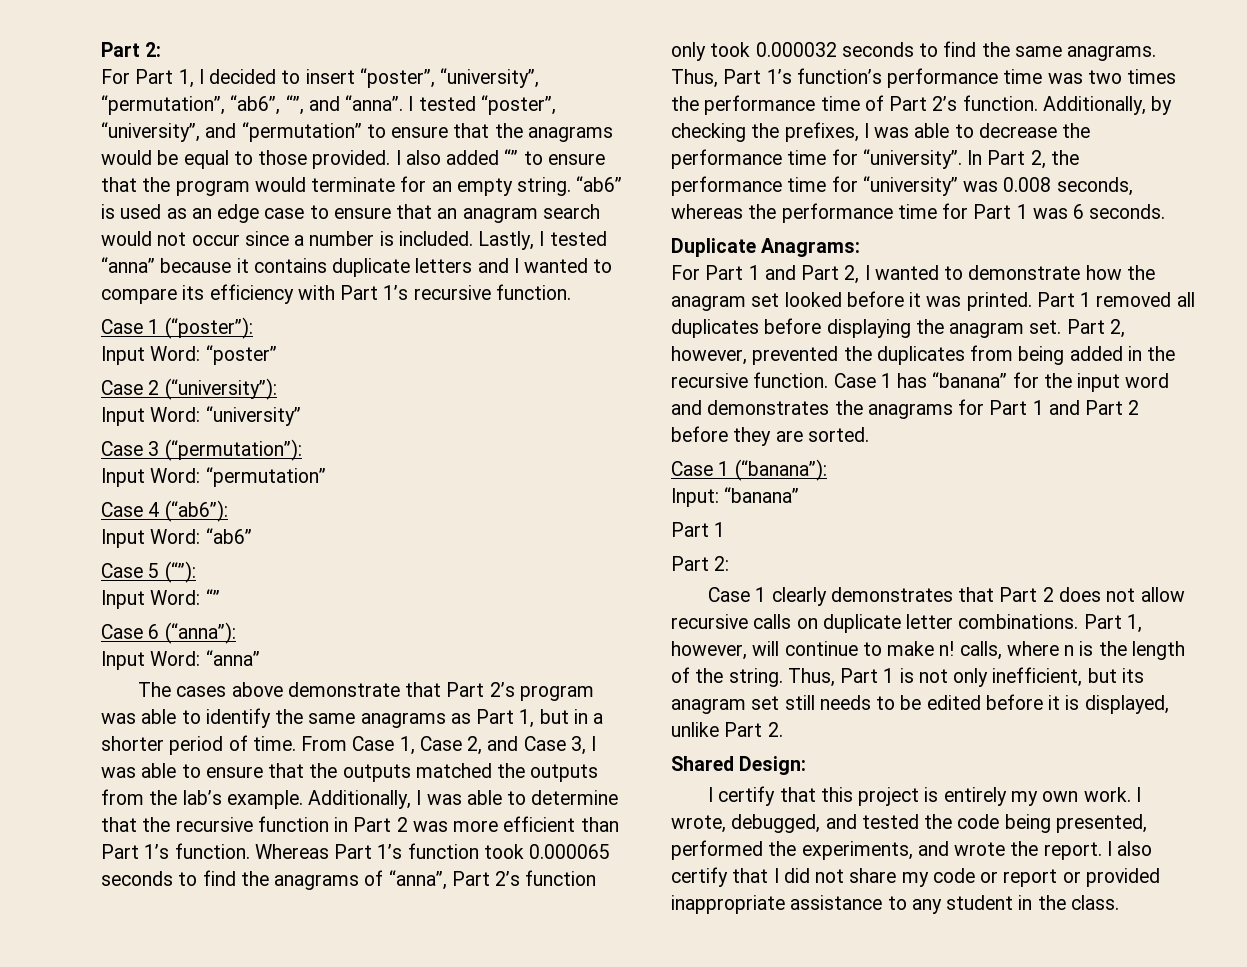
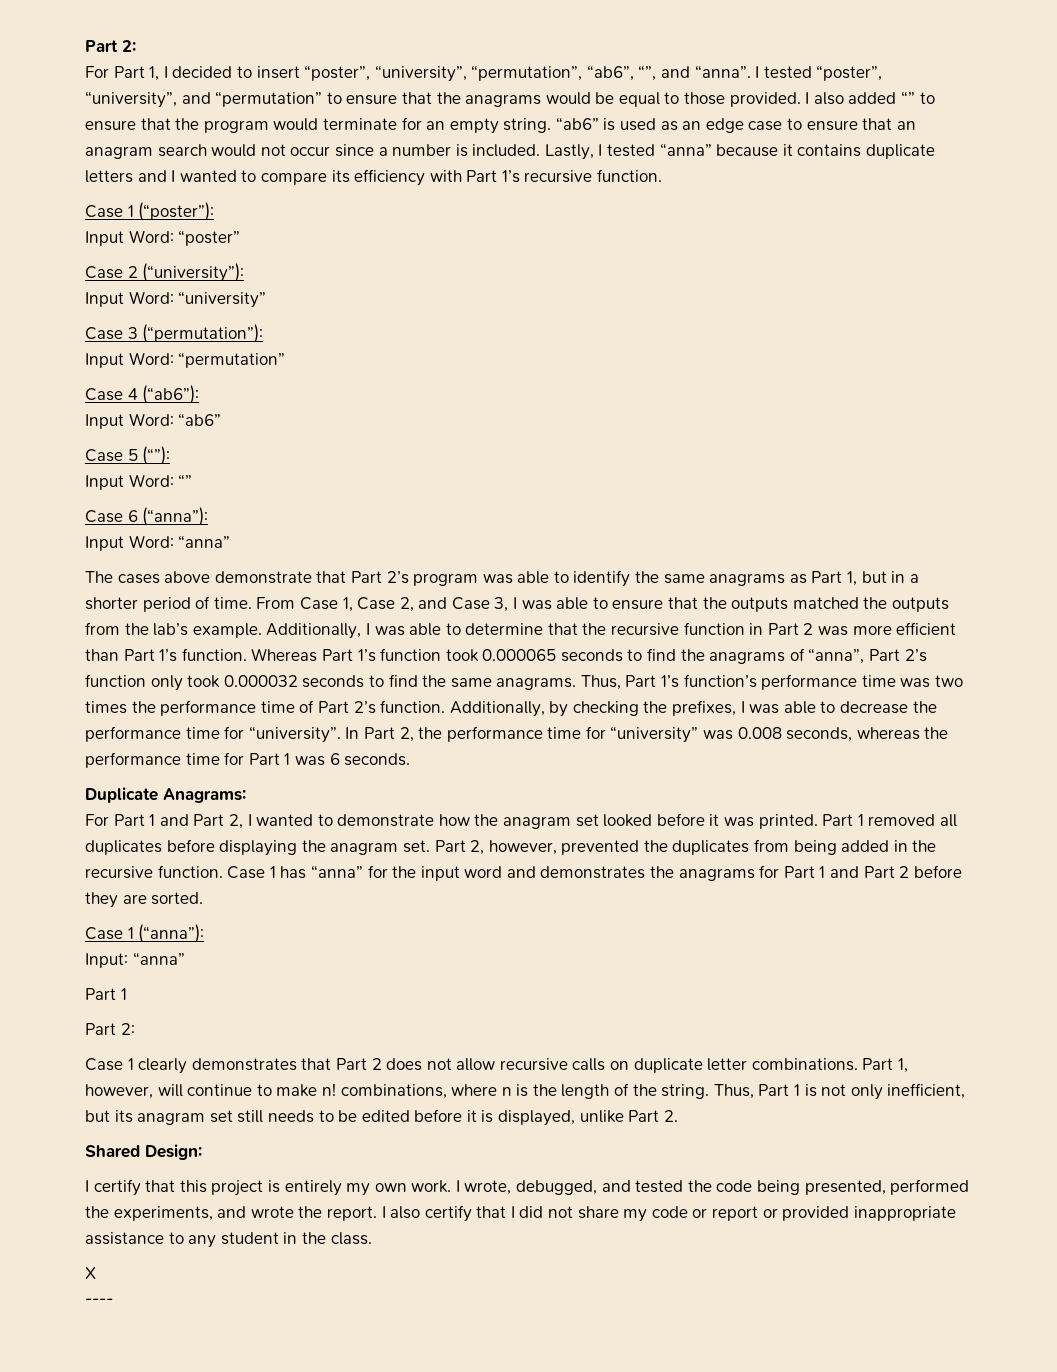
- Case 1 has “banana” for the input word and demonstrates the anagrams for Part 1 and Part 2 before they are sorted.
+ Case 1 has “anna” for the input word and demonstrates the anagrams for Part 1 and Part 2 before they are sorted.
- Case 1 (“banana”):
+ Case 1 (“anna”):
- Input: “banana”
+ Input: “anna”
- Part 1, however, will continue to make n! calls, where n is the length of the string.
+ Part 1, however, will continue to make n! combinations, where n is the length of the string.
+ X
+ ----

